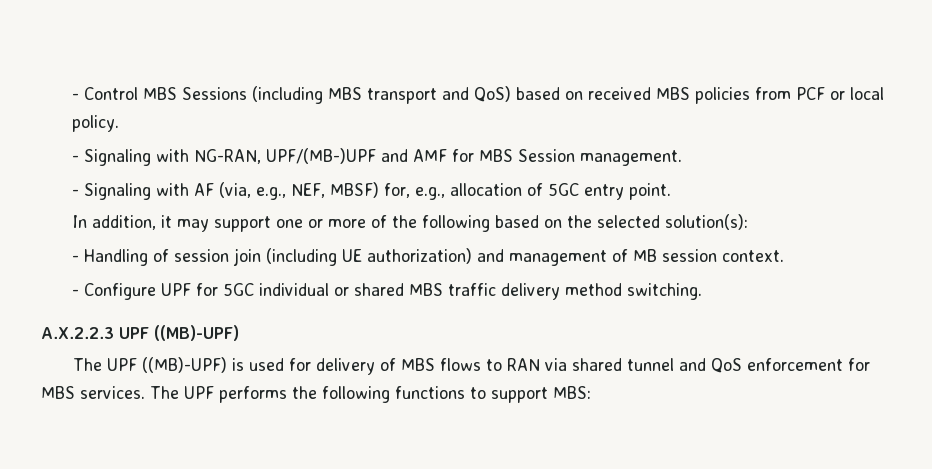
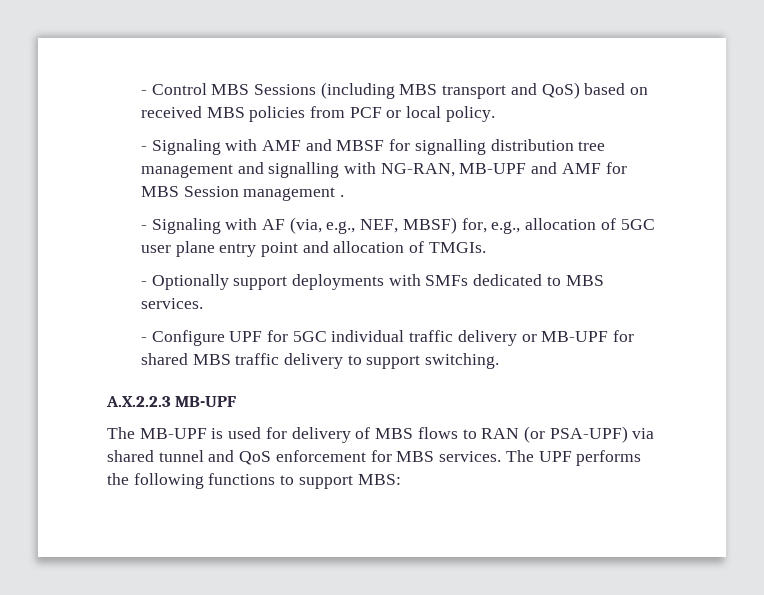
- - Signaling with NG-RAN, UPF/(MB-)UPF and AMF for MBS Session management.
+ - Signaling with AMF and MBSF for signalling distribution tree management and signalling with NG-RAN, MB-UPF and AMF for MBS Session management .
- - Signaling with AF (via, e.g., NEF, MBSF) for, e.g., allocation of 5GC entry point.
- In addition, it may support one or more of the following based on the selected solution(s):
- - Handling of session join (including UE authorization) and management of MB session context.
+ - Signaling with AF (via, e.g., NEF, MBSF) for, e.g., allocation of 5GC user plane entry point and allocation of TMGIs.
+ - Optionally support deployments with SMFs dedicated to MBS services.
- - Configure UPF for 5GC individual or shared MBS traffic delivery method switching.
+ - Configure UPF for 5GC individual traffic delivery or MB-UPF for shared MBS traffic delivery to support switching.
- A.X.2.2.3 UPF ((MB)-UPF)
- The UPF ((MB)-UPF) is used for delivery of MBS flows to RAN via shared tunnel and QoS enforcement for MBS services.
+ A.X.2.2.3 MB-UPF
+ The MB-UPF is used for delivery of MBS flows to RAN (or PSA-UPF) via shared tunnel and QoS enforcement for MBS services.

